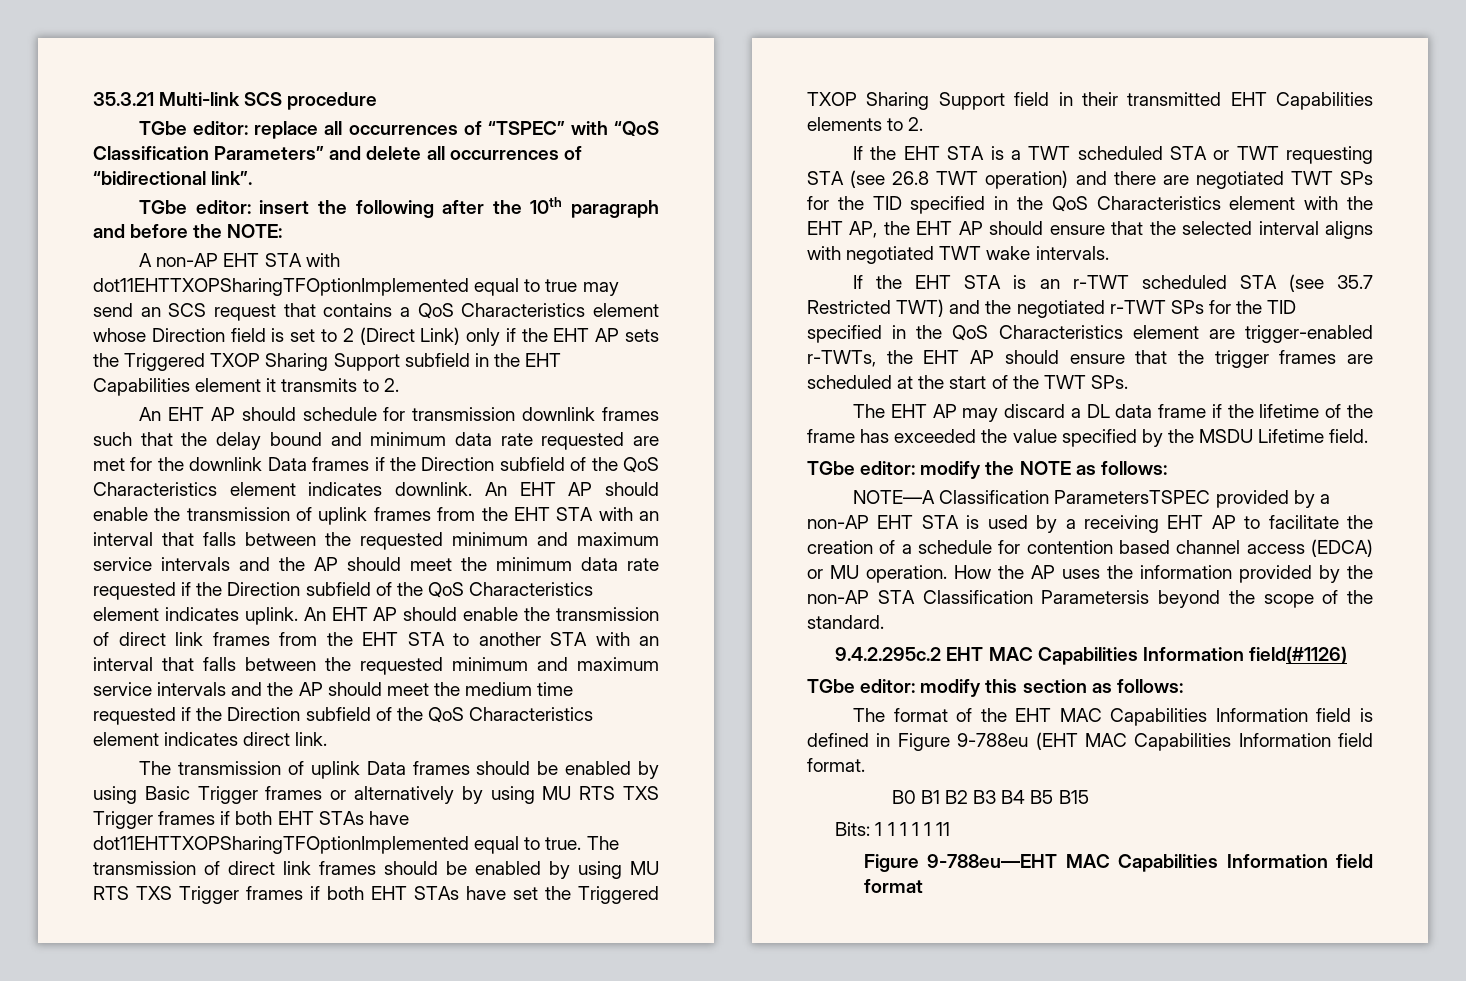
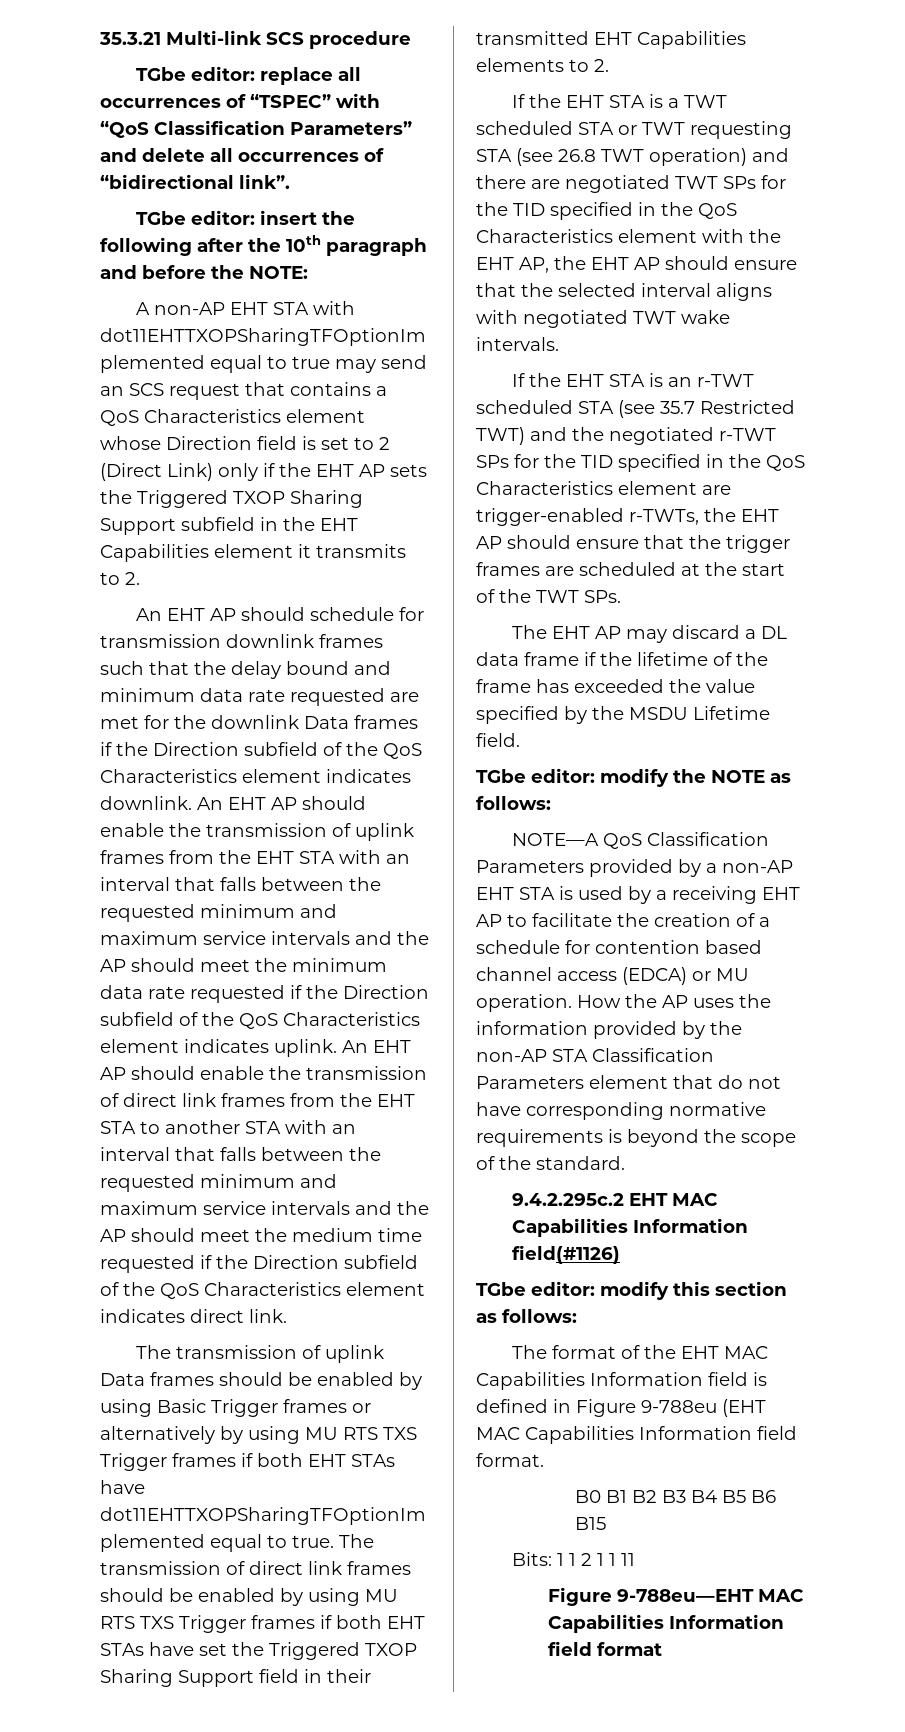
- NOTE—A Classification ParametersTSPEC provided by a non-AP EHT STA is used by a receiving EHT AP to facilitate the creation of a schedule for contention based channel access (EDCA) or MU operation.
+ NOTE—A QoS Classification Parameters provided by a non-AP EHT STA is used by a receiving EHT AP to facilitate the creation of a schedule for contention based channel access (EDCA) or MU operation.
- How the AP uses the information provided by the non-AP STA Classification Parametersis beyond the scope of the standard.
+ How the AP uses the information provided by the non-AP STA Classification Parameters element that do not have corresponding normative requirements is beyond the scope of the standard.
- B0 B1 B2 B3 B4 B5 B15
+ B0 B1 B2 B3 B4 B5 B6 B15
- Bits: 1 1 1 1 1 11
+ Bits: 1 1 2 1 1 11

